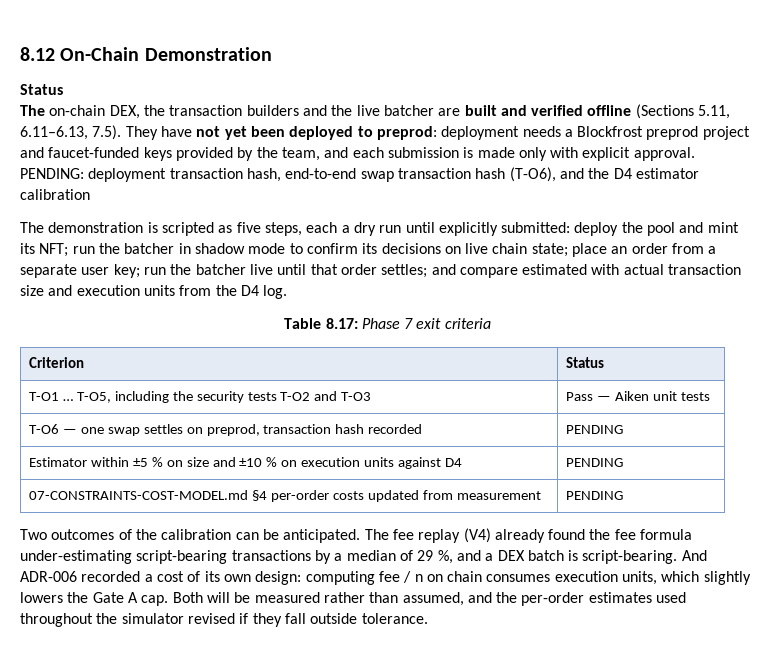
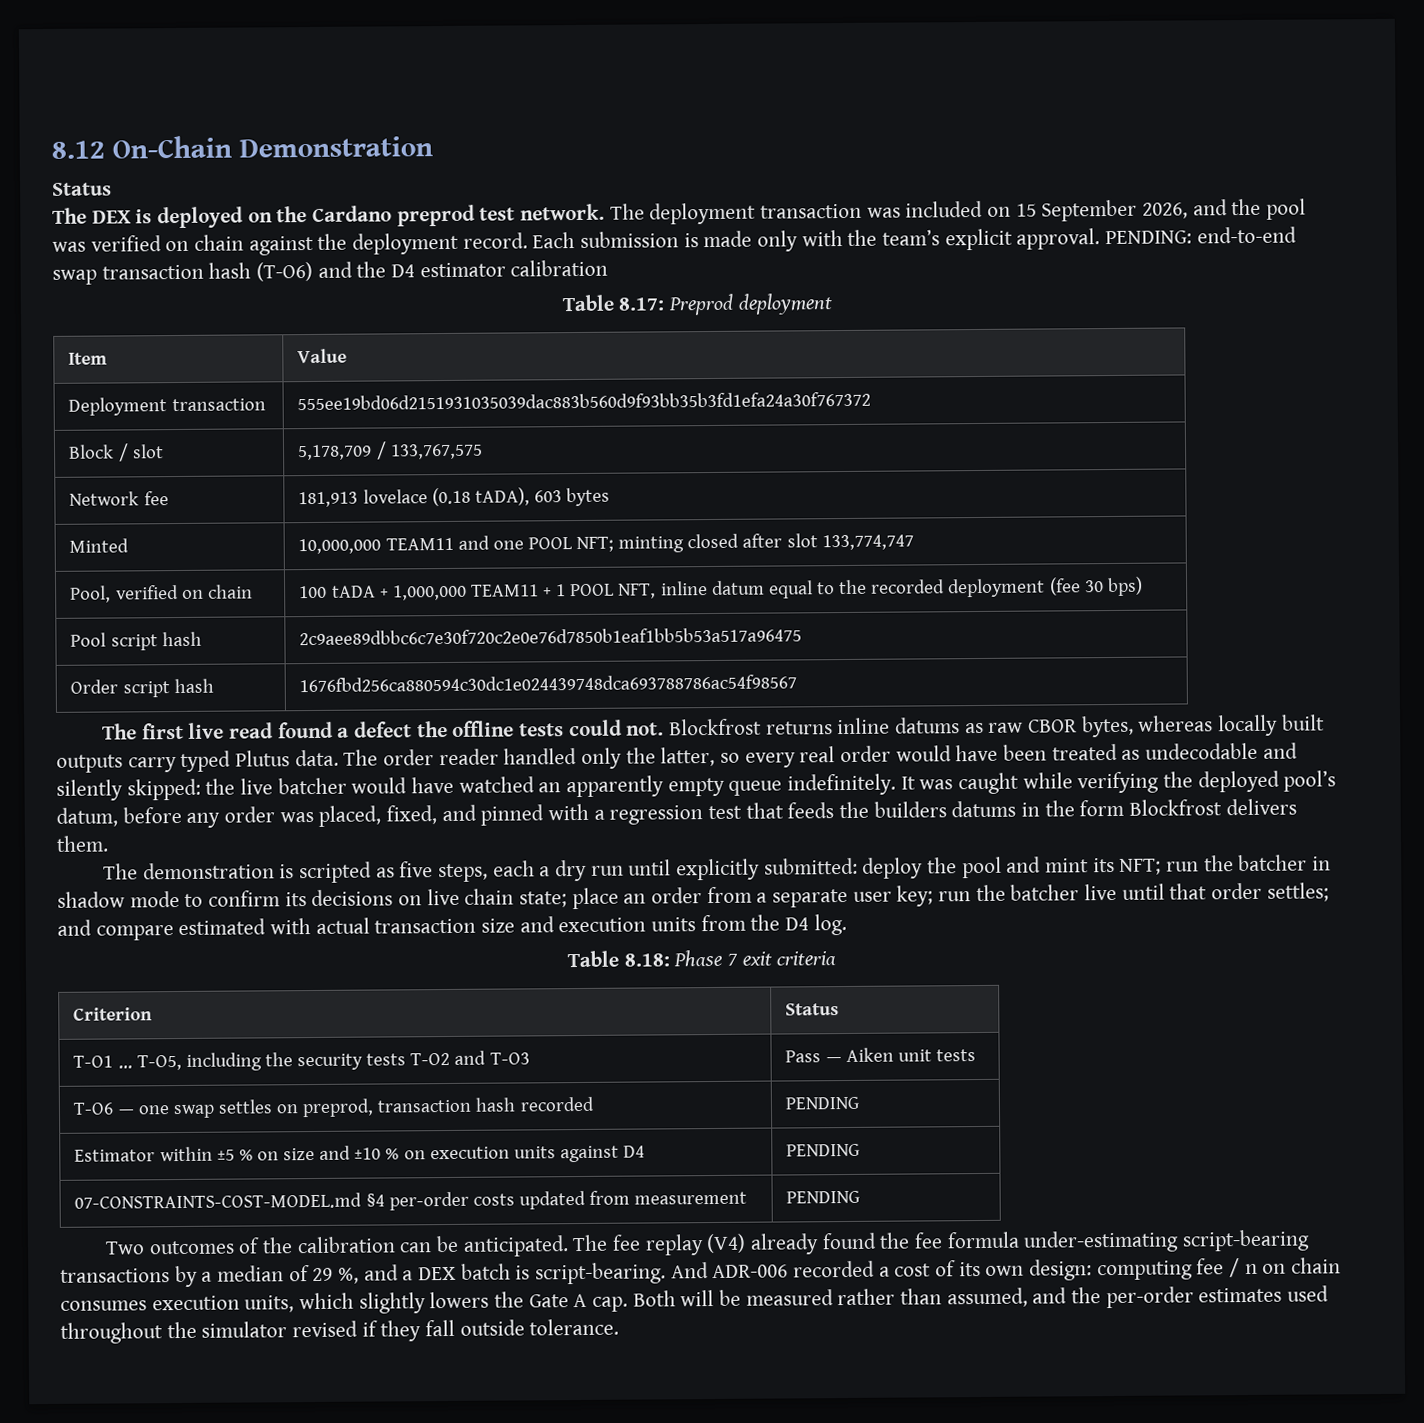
- The on-chain DEX, the transaction builders and the live batcher are built and verified offline (Sections 5.11, 6.11–6.13, 7.5). They have not yet been deployed to preprod: deployment needs a Blockfrost preprod project and faucet-funded keys provided by the team, and each submission is made only with explicit approval.
+ The DEX is deployed on the Cardano preprod test network. The deployment transaction was included on 15 September 2026, and the pool was verified on chain against the deployment record. Each submission is made only with the team’s explicit approval.
- PENDING: deployment transaction hash, end-to-end swap transaction hash (T-O6), and the D4 estimator calibration
+ PENDING: end-to-end swap transaction hash (T-O6) and the D4 estimator calibration
+ Table 8.17: Preprod deployment
+ Item | Value
+ Deployment transaction | 555ee19bd06d2151931035039dac883b560d9f93bb35b3fd1efa24a30f767372
+ Block / slot | 5,178,709 / 133,767,575
+ Network fee | 181,913 lovelace (0.18 tADA), 603 bytes
+ Minted | 10,000,000 TEAM11 and one POOL NFT; minting closed after slot 133,774,747
+ Pool, verified on chain | 100 tADA + 1,000,000 TEAM11 + 1 POOL NFT, inline datum equal to the recorded deployment (fee 30 bps)
+ Pool script hash | 2c9aee89dbbc6c7e30f720c2e0e76d7850b1eaf1bb5b53a517a96475
+ Order script hash | 1676fbd256ca880594c30dc1e024439748dca693788786ac54f98567
+ The first live read found a defect the offline tests could not. Blockfrost returns inline datums as raw CBOR bytes, whereas locally built outputs carry typed Plutus data. The order reader handled only the latter, so every real order would have been treated as undecodable and silently skipped: the live batcher would have watched an apparently empty queue indefinitely. It was caught while verifying the deployed pool’s datum, before any order was placed, fixed, and pinned with a regression test that feeds the builders datums in the form Blockfrost delivers them.
- Table 8.17: Phase 7 exit criteria
+ Table 8.18: Phase 7 exit criteria

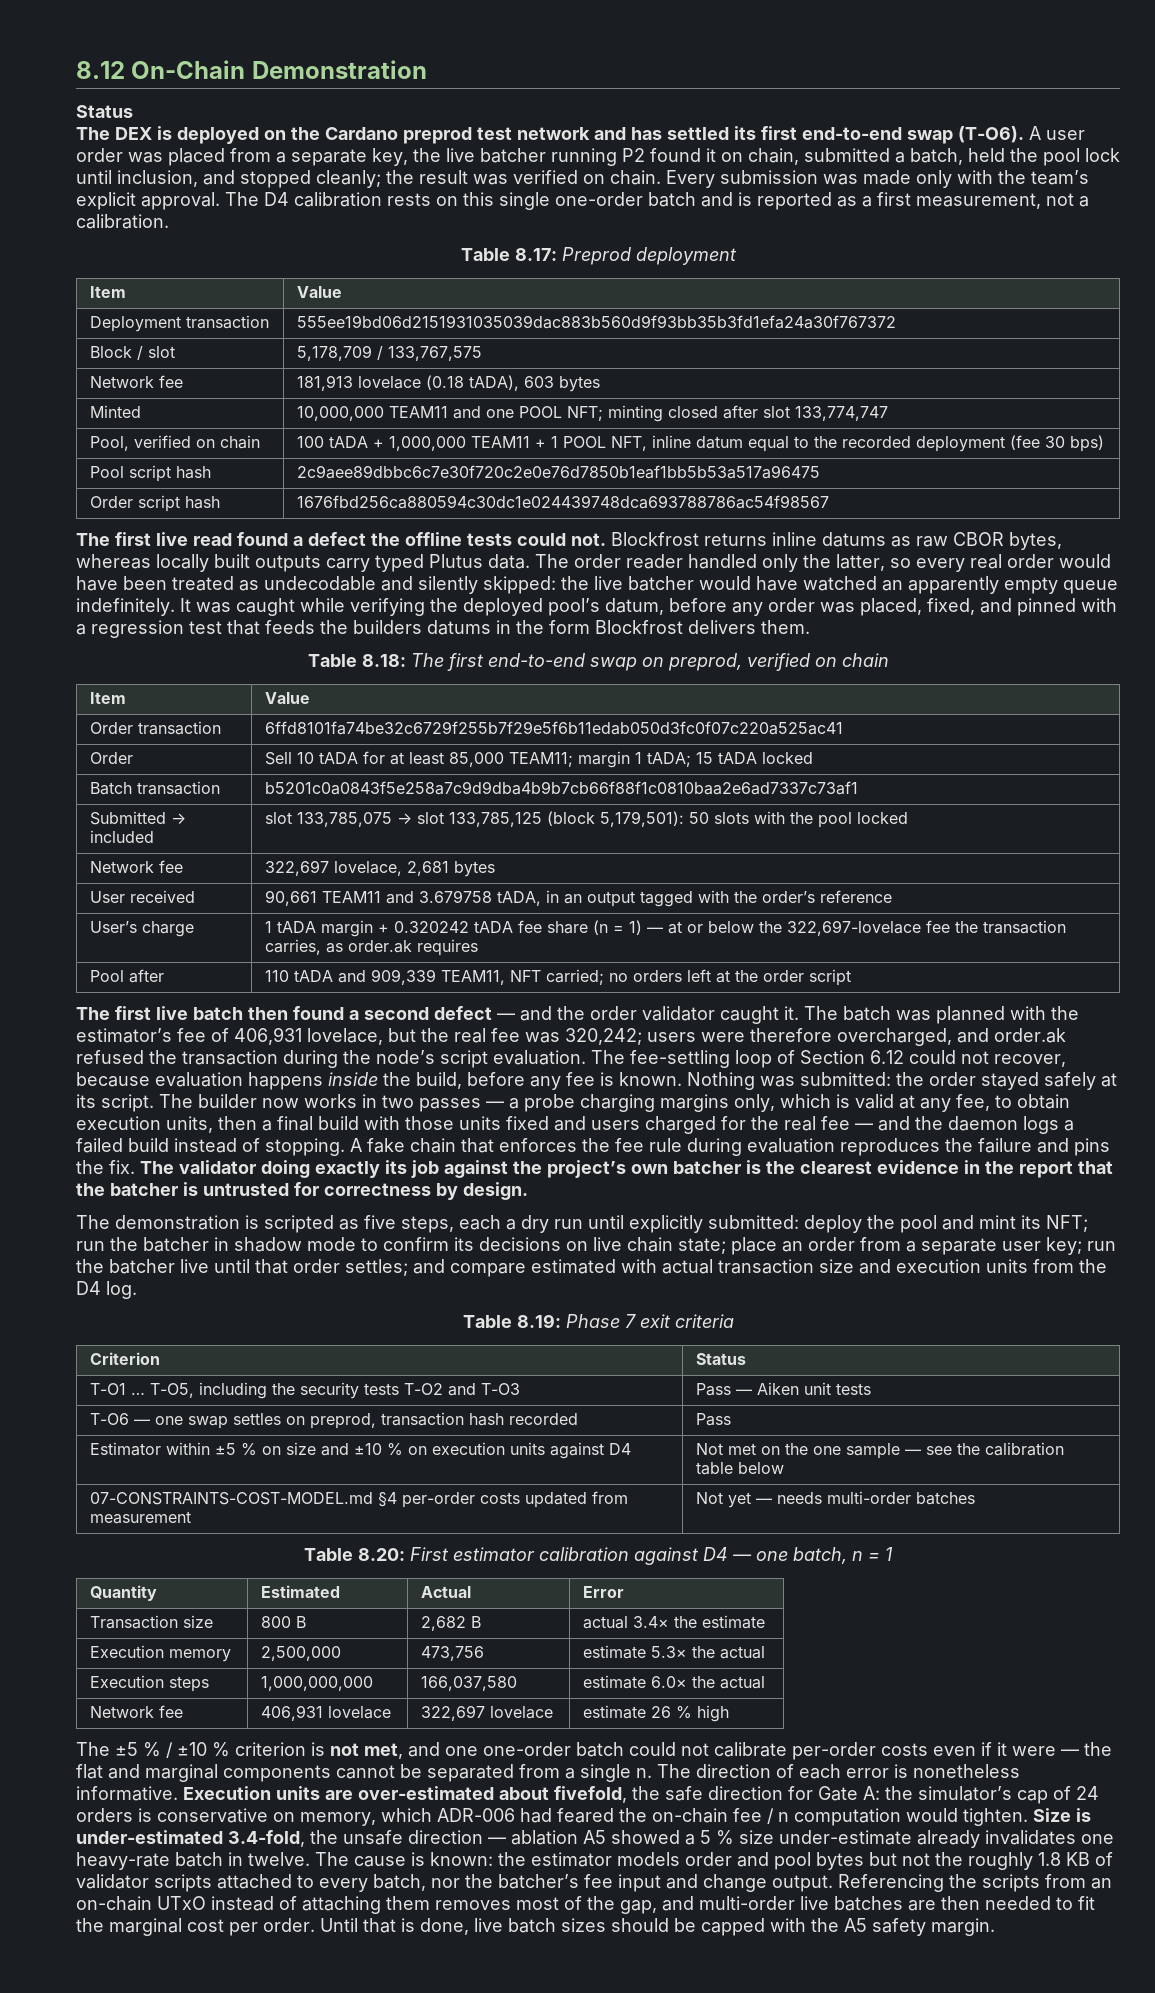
- The DEX is deployed on the Cardano preprod test network. The deployment transaction was included on 15 September 2026, and the pool was verified on chain against the deployment record. Each submission is made only with the team’s explicit approval.
+ The DEX is deployed on the Cardano preprod test network and has settled its first end-to-end swap (T-O6). A user order was placed from a separate key, the live batcher running P2 found it on chain, submitted a batch, held the pool lock until inclusion, and stopped cleanly; the result was verified on chain. Every submission was made only with the team’s explicit approval.
- PENDING: end-to-end swap transaction hash (T-O6) and the D4 estimator calibration
+ The D4 calibration rests on this single one-order batch and is reported as a first measurement, not a calibration.
+ Table 8.18: The first end-to-end swap on preprod, verified on chain
+ Item | Value
+ Order transaction | 6ffd8101fa74be32c6729f255b7f29e5f6b11edab050d3fc0f07c220a525ac41
+ Order | Sell 10 tADA for at least 85,000 TEAM11; margin 1 tADA; 15 tADA locked
+ Batch transaction | b5201c0a0843f5e258a7c9d9dba4b9b7cb66f88f1c0810baa2e6ad7337c73af1
+ Submitted → included | slot 133,785,075 → slot 133,785,125 (block 5,179,501): 50 slots with the pool locked
+ Network fee | 322,697 lovelace, 2,681 bytes
+ User received | 90,661 TEAM11 and 3.679758 tADA, in an output tagged with the order’s reference
+ User’s charge | 1 tADA margin + 0.320242 tADA fee share (n = 1) — at or below the 322,697-lovelace fee the transaction carries, as order.ak requires
+ Pool after | 110 tADA and 909,339 TEAM11, NFT carried; no orders left at the order script
+ The first live batch then found a second defect — and the order validator caught it. The batch was planned with the estimator’s fee of 406,931 lovelace, but the real fee was 320,242; users were therefore overcharged, and order.ak refused the transaction during the node’s script evaluation. The fee-settling loop of Section 6.12 could not recover, because evaluation happens inside the build, before any fee is known. Nothing was submitted: the order stayed safely at its script. The builder now works in two passes — a probe charging margins only, which is valid at any fee, to obtain execution units, then a final build with those units fixed and users charged for the real fee — and the daemon logs a failed build instead of stopping. A fake chain that enforces the fee rule during evaluation reproduces the failure and pins the fix. The validator doing exactly its job against the project’s own batcher is the clearest evidence in the report that the batcher is untrusted for correctness by design.
- Table 8.18: Phase 7 exit criteria
+ Table 8.19: Phase 7 exit criteria
- T-O6 — one swap settles on preprod, transaction hash recorded | PENDING
+ T-O6 — one swap settles on preprod, transaction hash recorded | Pass
- Estimator within ±5 % on size and ±10 % on execution units against D4 | PENDING
+ Estimator within ±5 % on size and ±10 % on execution units against D4 | Not met on the one sample — see the calibration table below
- 07-CONSTRAINTS-COST-MODEL.md §4 per-order costs updated from measurement | PENDING
- Two outcomes of the calibration can be anticipated. The fee replay (V4) already found the fee formula under-estimating script-bearing transactions by a median of 29 %, and a DEX batch is script-bearing. And ADR-006 recorded a cost of its own design: computing fee / n on chain consumes execution units, which slightly lowers the Gate A cap. Both will be measured rather than assumed, and the per-order estimates used throughout the simulator revised if they fall outside tolerance.
+ 07-CONSTRAINTS-COST-MODEL.md §4 per-order costs updated from measurement | Not yet — needs multi-order batches
+ Table 8.20: First estimator calibration against D4 — one batch, n = 1
+ Quantity | Estimated | Actual | Error
+ Transaction size | 800 B | 2,682 B | actual 3.4× the estimate
+ Execution memory | 2,500,000 | 473,756 | estimate 5.3× the actual
+ Execution steps | 1,000,000,000 | 166,037,580 | estimate 6.0× the actual
+ Network fee | 406,931 lovelace | 322,697 lovelace | estimate 26 % high
+ The ±5 % / ±10 % criterion is not met, and one one-order batch could not calibrate per-order costs even if it were — the flat and marginal components cannot be separated from a single n. The direction of each error is nonetheless informative. Execution units are over-estimated about fivefold, the safe direction for Gate A: the simulator’s cap of 24 orders is conservative on memory, which ADR-006 had feared the on-chain fee / n computation would tighten. Size is under-estimated 3.4-fold, the unsafe direction — ablation A5 showed a 5 % size under-estimate already invalidates one heavy-rate batch in twelve. The cause is known: the estimator models order and pool bytes but not the roughly 1.8 KB of validator scripts attached to every batch, nor the batcher’s fee input and change output. Referencing the scripts from an on-chain UTxO instead of attaching them removes most of the gap, and multi-order live batches are then needed to fit the marginal cost per order. Until that is done, live batch sizes should be capped with the A5 safety margin.

